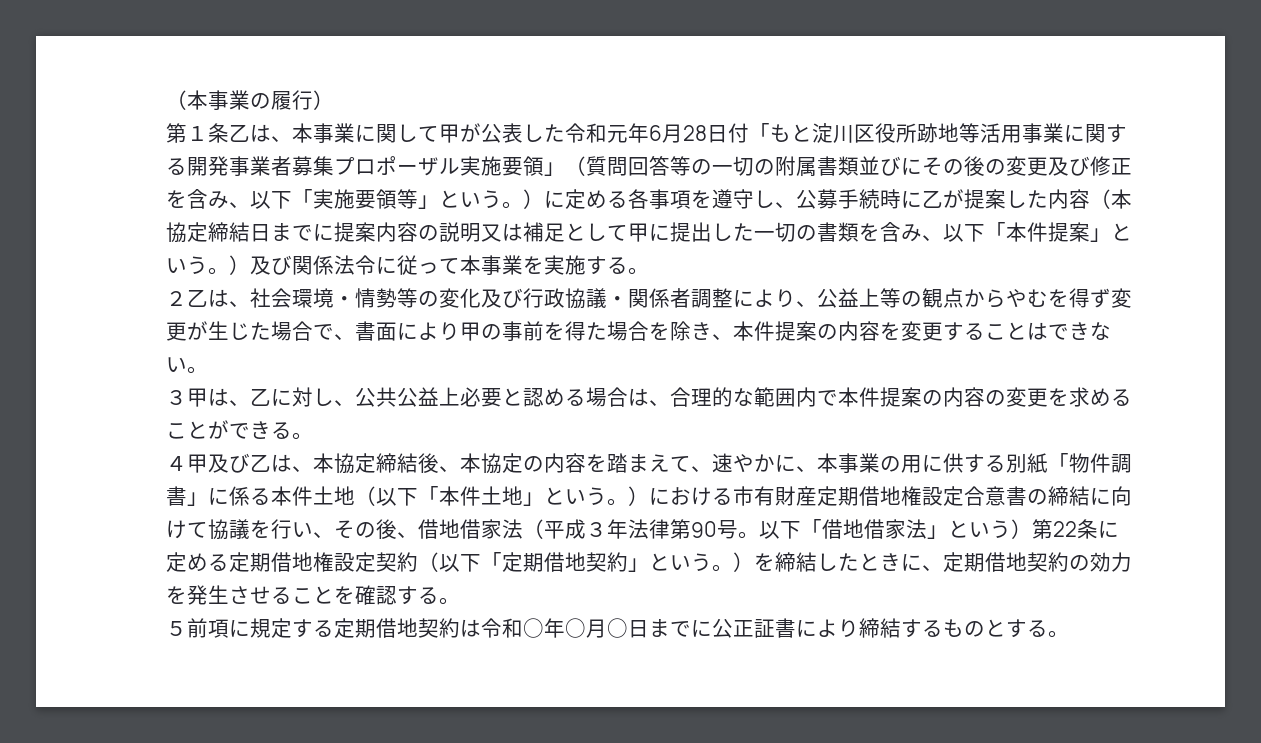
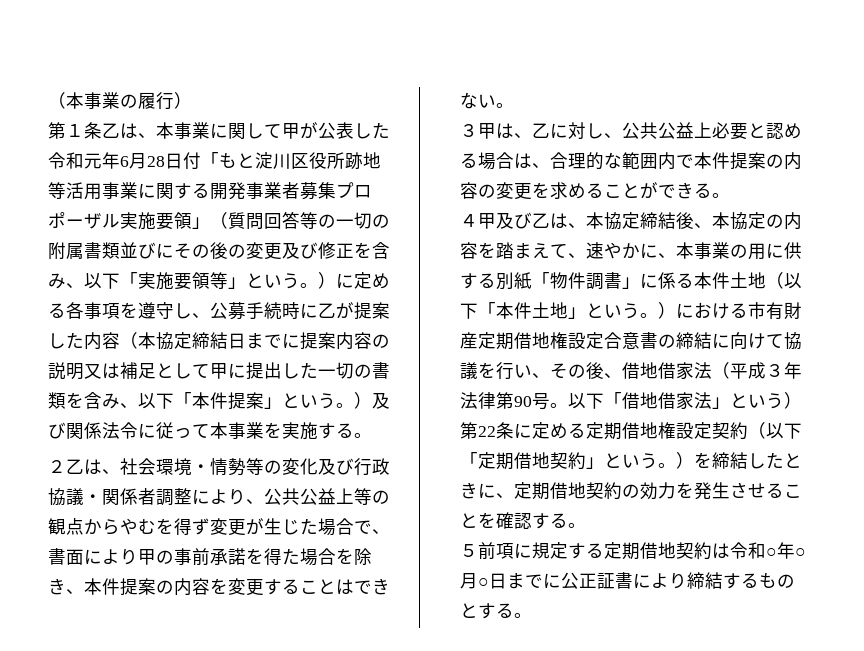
- ２乙は、社会環境・情勢等の変化及び行政協議・関係者調整により、公益上等の観点からやむを得ず変更が生じた場合で、書面により甲の事前を得た場合を除き、本件提案の内容を変更することはできない。
+ ２乙は、社会環境・情勢等の変化及び行政協議・関係者調整により、公共公益上等の観点からやむを得ず変更が生じた場合で、書面により甲の事前承諾を得た場合を除き、本件提案の内容を変更することはできない。

